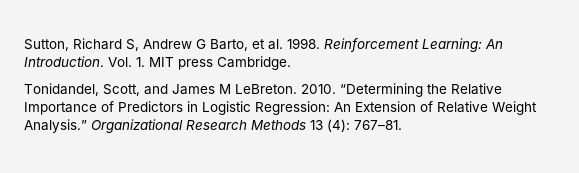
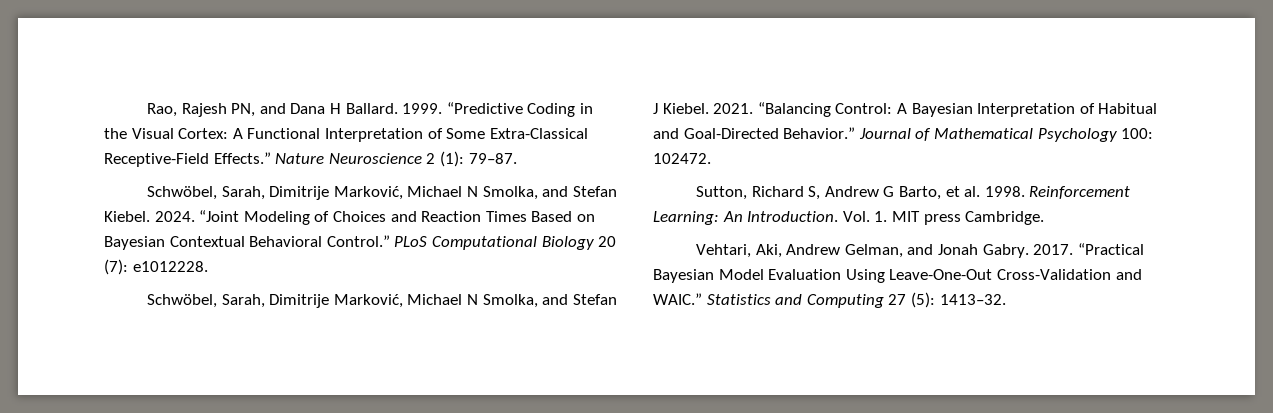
+ Rao, Rajesh PN, and Dana H Ballard. 1999. “Predictive Coding in the Visual Cortex: A Functional Interpretation of Some Extra-Classical Receptive-Field Effects.” Nature Neuroscience 2 (1): 79–87.
+ Schwöbel, Sarah, Dimitrije Marković, Michael N Smolka, and Stefan Kiebel. 2024. “Joint Modeling of Choices and Reaction Times Based on Bayesian Contextual Behavioral Control.” PLoS Computational Biology 20 (7): e1012228.
+ Schwöbel, Sarah, Dimitrije Marković, Michael N Smolka, and Stefan J Kiebel. 2021. “Balancing Control: A Bayesian Interpretation of Habitual and Goal-Directed Behavior.” Journal of Mathematical Psychology 100: 102472.
- Tonidandel, Scott, and James M LeBreton. 2010. “Determining the Relative Importance of Predictors in Logistic Regression: An Extension of Relative Weight Analysis.” Organizational Research Methods 13 (4): 767–81.
+ Vehtari, Aki, Andrew Gelman, and Jonah Gabry. 2017. “Practical Bayesian Model Evaluation Using Leave-One-Out Cross-Validation and WAIC.” Statistics and Computing 27 (5): 1413–32.

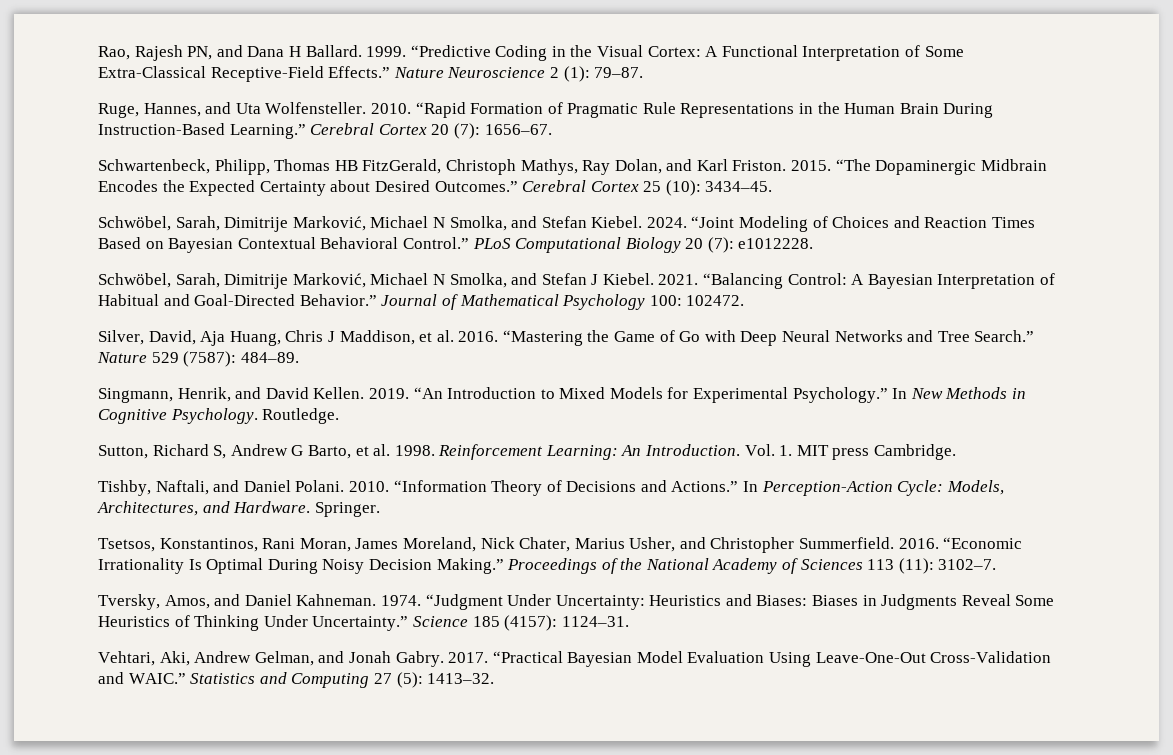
+ Ruge, Hannes, and Uta Wolfensteller. 2010. “Rapid Formation of Pragmatic Rule Representations in the Human Brain During Instruction-Based Learning.” Cerebral Cortex 20 (7): 1656–67.
+ Schwartenbeck, Philipp, Thomas HB FitzGerald, Christoph Mathys, Ray Dolan, and Karl Friston. 2015. “The Dopaminergic Midbrain Encodes the Expected Certainty about Desired Outcomes.” Cerebral Cortex 25 (10): 3434–45.
+ Silver, David, Aja Huang, Chris J Maddison, et al. 2016. “Mastering the Game of Go with Deep Neural Networks and Tree Search.” Nature 529 (7587): 484–89.
+ Singmann, Henrik, and David Kellen. 2019. “An Introduction to Mixed Models for Experimental Psychology.” In New Methods in Cognitive Psychology. Routledge.
+ Tishby, Naftali, and Daniel Polani. 2010. “Information Theory of Decisions and Actions.” In Perception-Action Cycle: Models, Architectures, and Hardware. Springer.
+ Tsetsos, Konstantinos, Rani Moran, James Moreland, Nick Chater, Marius Usher, and Christopher Summerfield. 2016. “Economic Irrationality Is Optimal During Noisy Decision Making.” Proceedings of the National Academy of Sciences 113 (11): 3102–7.
+ Tversky, Amos, and Daniel Kahneman. 1974. “Judgment Under Uncertainty: Heuristics and Biases: Biases in Judgments Reveal Some Heuristics of Thinking Under Uncertainty.” Science 185 (4157): 1124–31.

